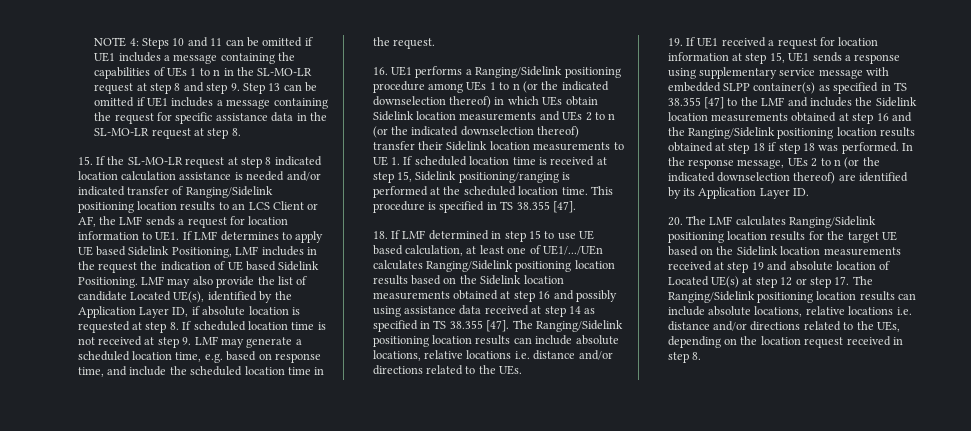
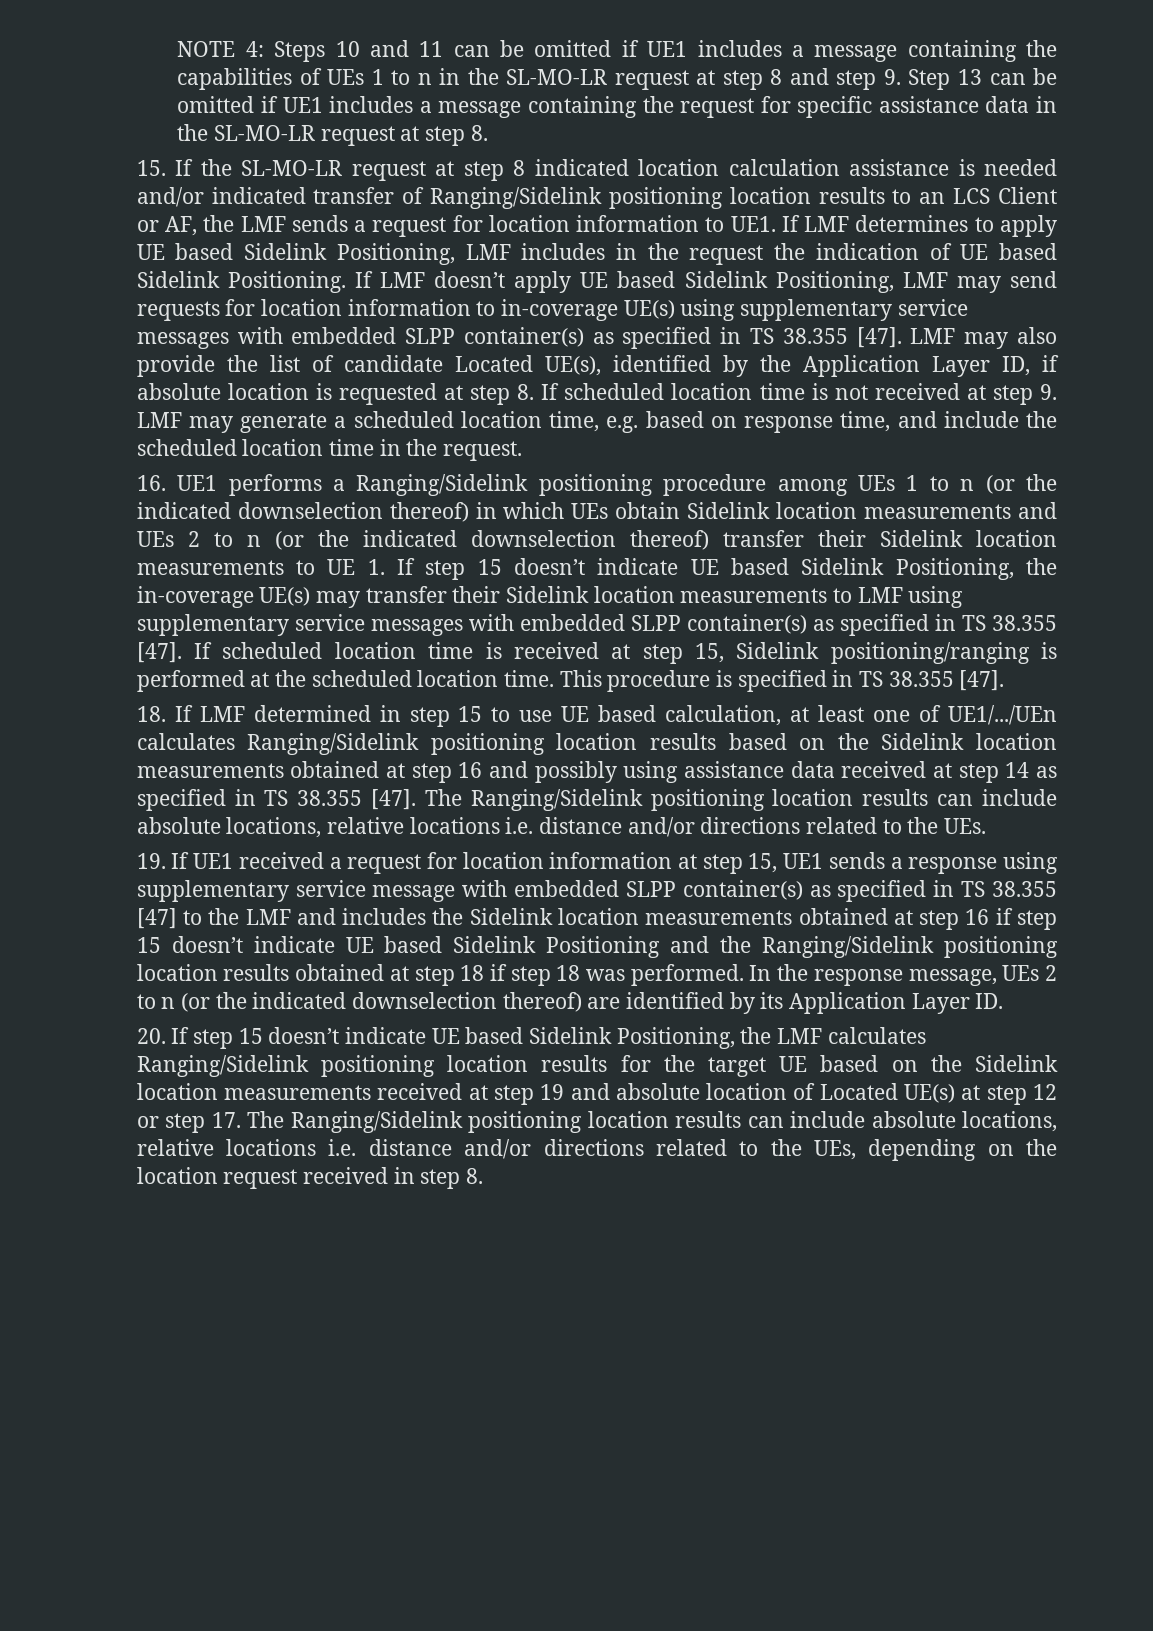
+ If LMF doesn’t apply UE based Sidelink Positioning, LMF may send requests for location information to in-coverage UE(s) using supplementary service messages with embedded SLPP container(s) as specified in TS 38.355 [47].
- 16. UE1 performs a Ranging/Sidelink positioning procedure among UEs 1 to n (or the indicated downselection thereof) in which UEs obtain Sidelink location measurements and UEs 2 to n (or the indicated downselection thereof) transfer their Sidelink location measurements to UE 1. If scheduled location time is received at step 15, Sidelink positioning/ranging is performed at the scheduled location time.
+ 16. UE1 performs a Ranging/Sidelink positioning procedure among UEs 1 to n (or the indicated downselection thereof) in which UEs obtain Sidelink location measurements and UEs 2 to n (or the indicated downselection thereof) transfer their Sidelink location measurements to UE 1. If step 15 doesn’t indicate UE based Sidelink Positioning, the in-coverage UE(s) may transfer their Sidelink location measurements to LMF using supplementary service messages with embedded SLPP container(s) as specified in TS 38.355 [47]. If scheduled location time is received at step 15, Sidelink positioning/ranging is performed at the scheduled location time.
- 19. If UE1 received a request for location information at step 15, UE1 sends a response using supplementary service message with embedded SLPP container(s) as specified in TS 38.355 [47] to the LMF and includes the Sidelink location measurements obtained at step 16 and the Ranging/Sidelink positioning location results obtained at step 18 if step 18 was performed.
+ 19. If UE1 received a request for location information at step 15, UE1 sends a response using supplementary service message with embedded SLPP container(s) as specified in TS 38.355 [47] to the LMF and includes the Sidelink location measurements obtained at step 16 if step 15 doesn’t indicate UE based Sidelink Positioning and the Ranging/Sidelink positioning location results obtained at step 18 if step 18 was performed.
- 20. The LMF calculates Ranging/Sidelink positioning location results for the target UE based on the Sidelink location measurements received at step 19 and absolute location of Located UE(s) at step 12 or step 17. The Ranging/Sidelink positioning location results can include absolute locations, relative locations i.e. distance and/or directions related to the UEs, depending on the location request received in step 8.
+ 20. If step 15 doesn’t indicate UE based Sidelink Positioning, the LMF calculates Ranging/Sidelink positioning location results for the target UE based on the Sidelink location measurements received at step 19 and absolute location of Located UE(s) at step 12 or step 17. The Ranging/Sidelink positioning location results can include absolute locations, relative locations i.e. distance and/or directions related to the UEs, depending on the location request received in step 8.

